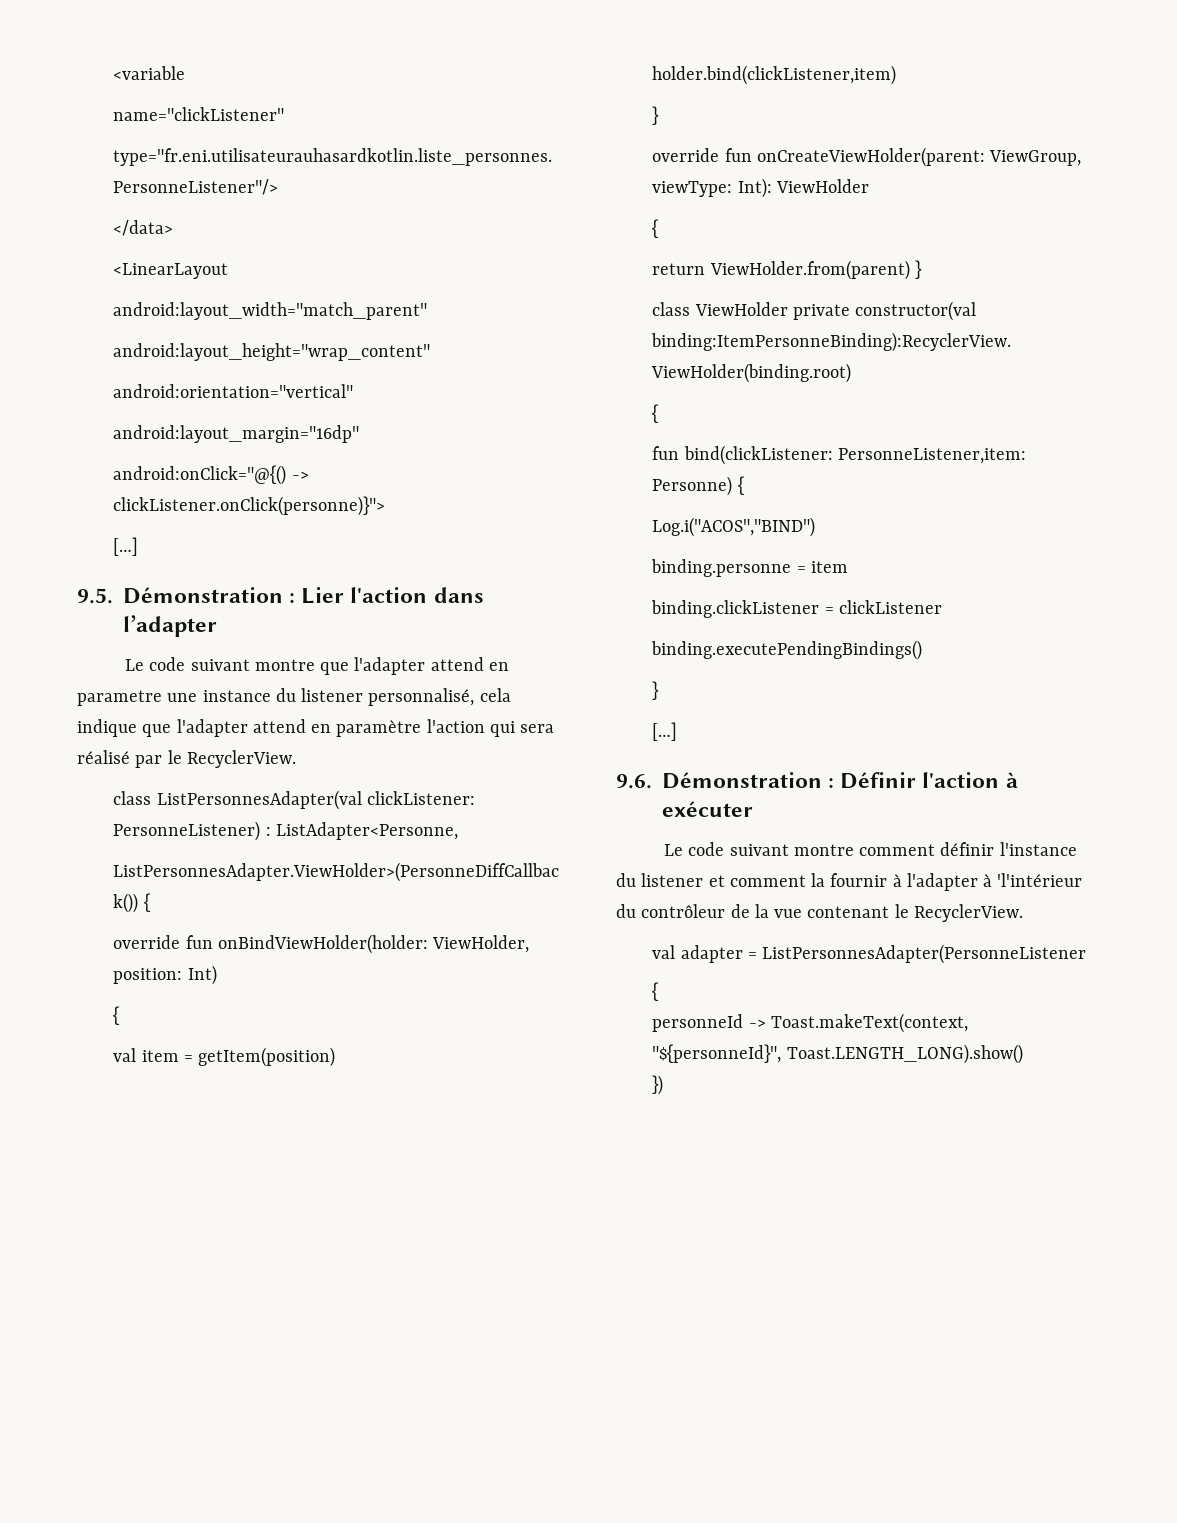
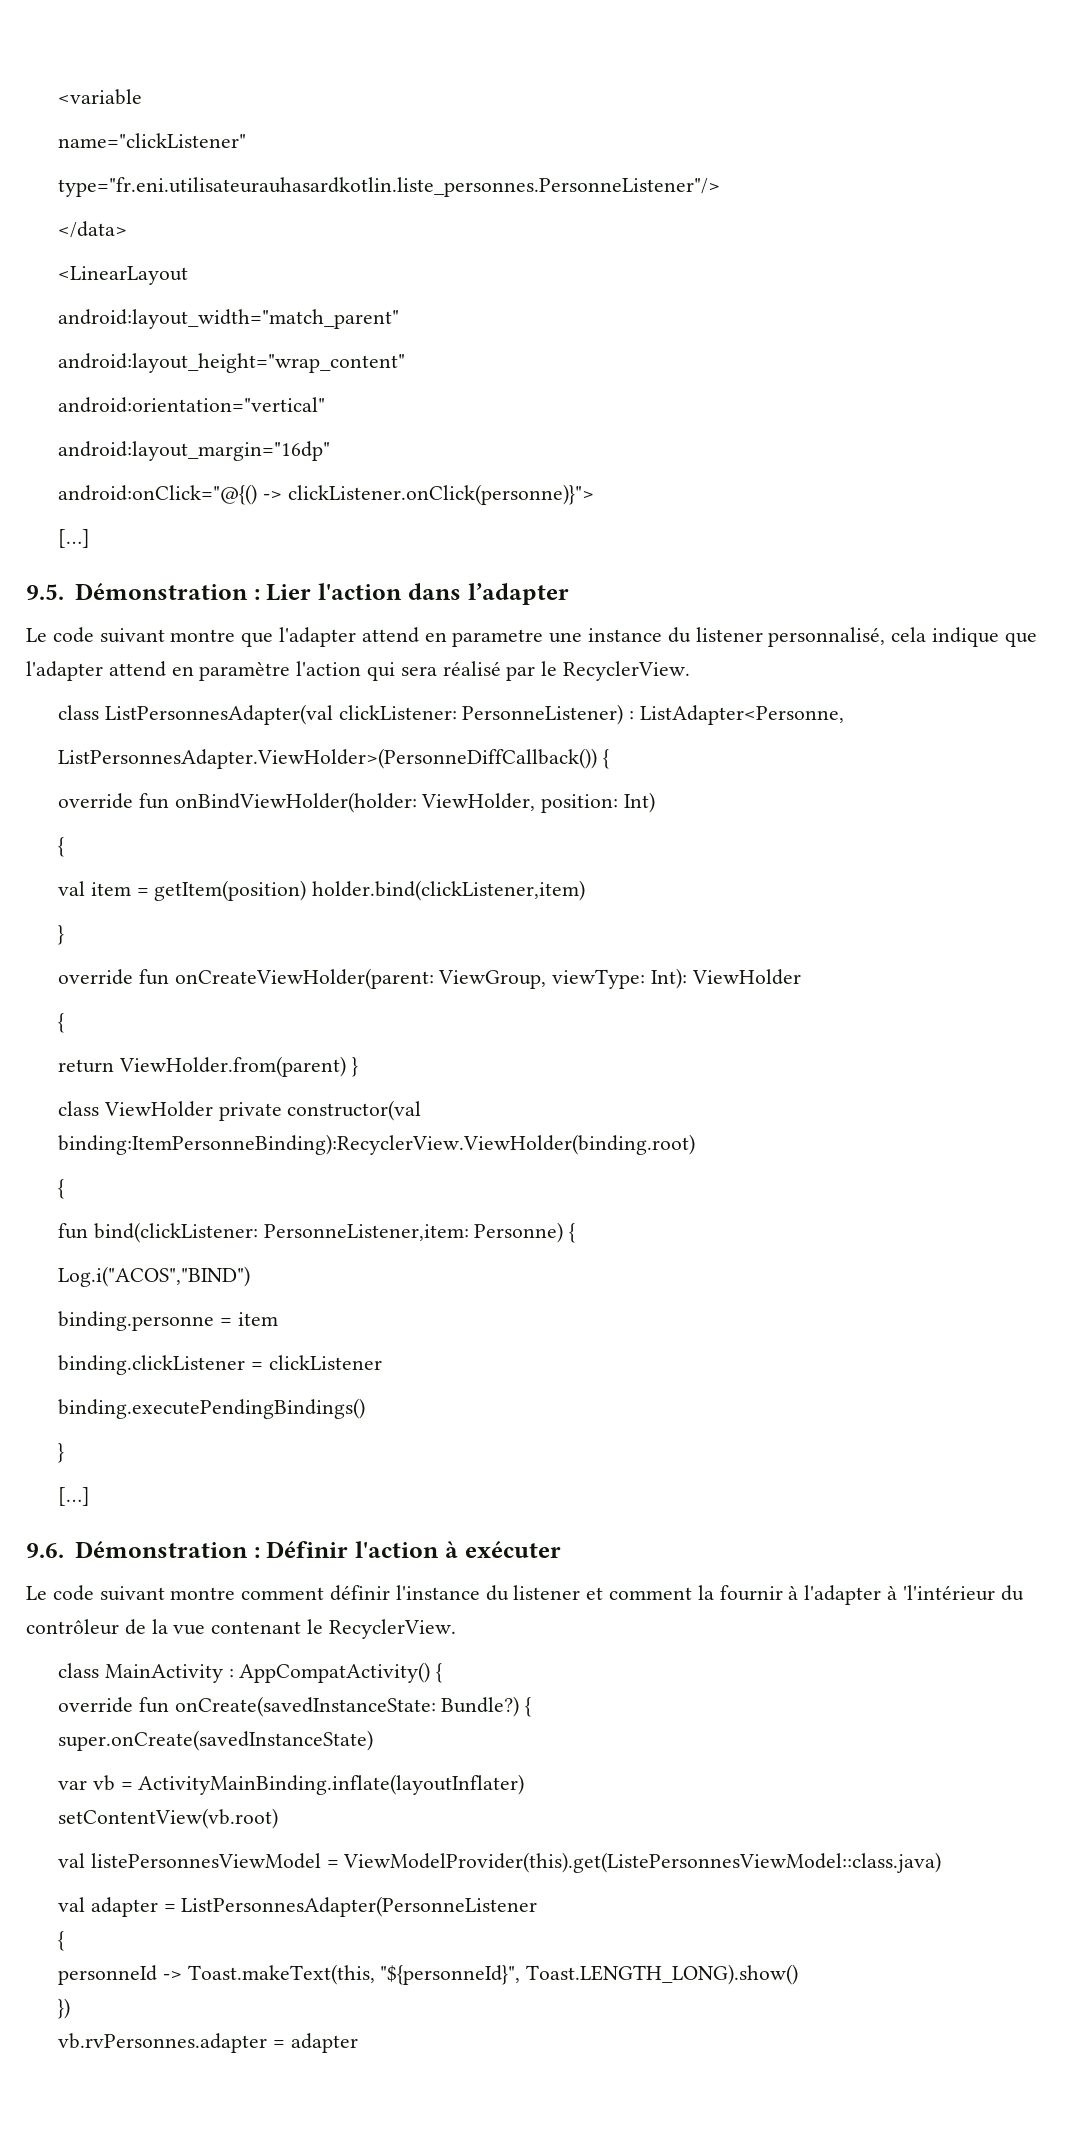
+ class MainActivity : AppCompatActivity() {
+ override fun onCreate(savedInstanceState: Bundle?) {
+ super.onCreate(savedInstanceState)
+ var vb = ActivityMainBinding.inflate(layoutInflater)
+ setContentView(vb.root)
+ val listePersonnesViewModel = ViewModelProvider(this).get(ListePersonnesViewModel::class.java)
- personneId -> Toast.makeText(context, "${personneId}", Toast.LENGTH_LONG).show()
+ personneId -> Toast.makeText(this, "${personneId}", Toast.LENGTH_LONG).show()
+ vb.rvPersonnes.adapter = adapter

